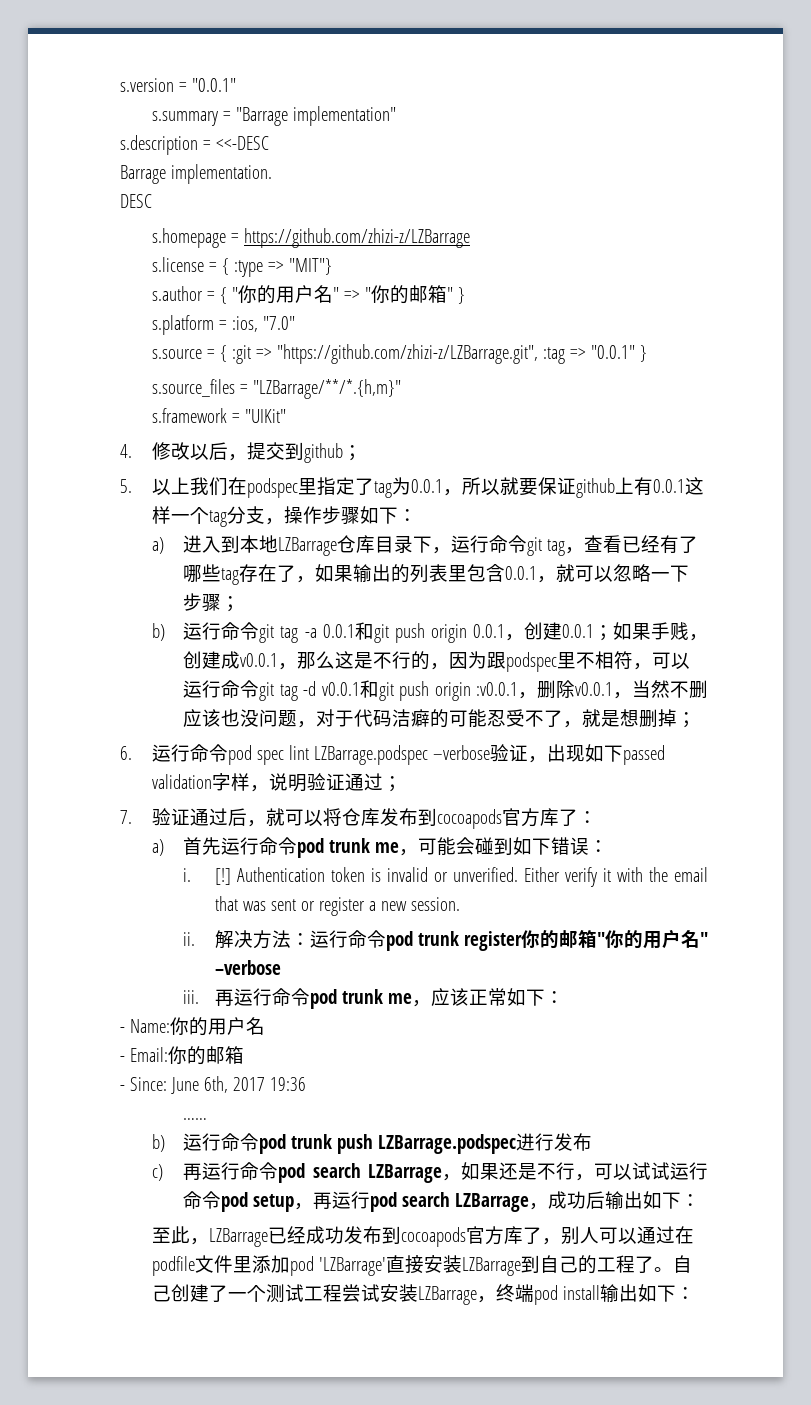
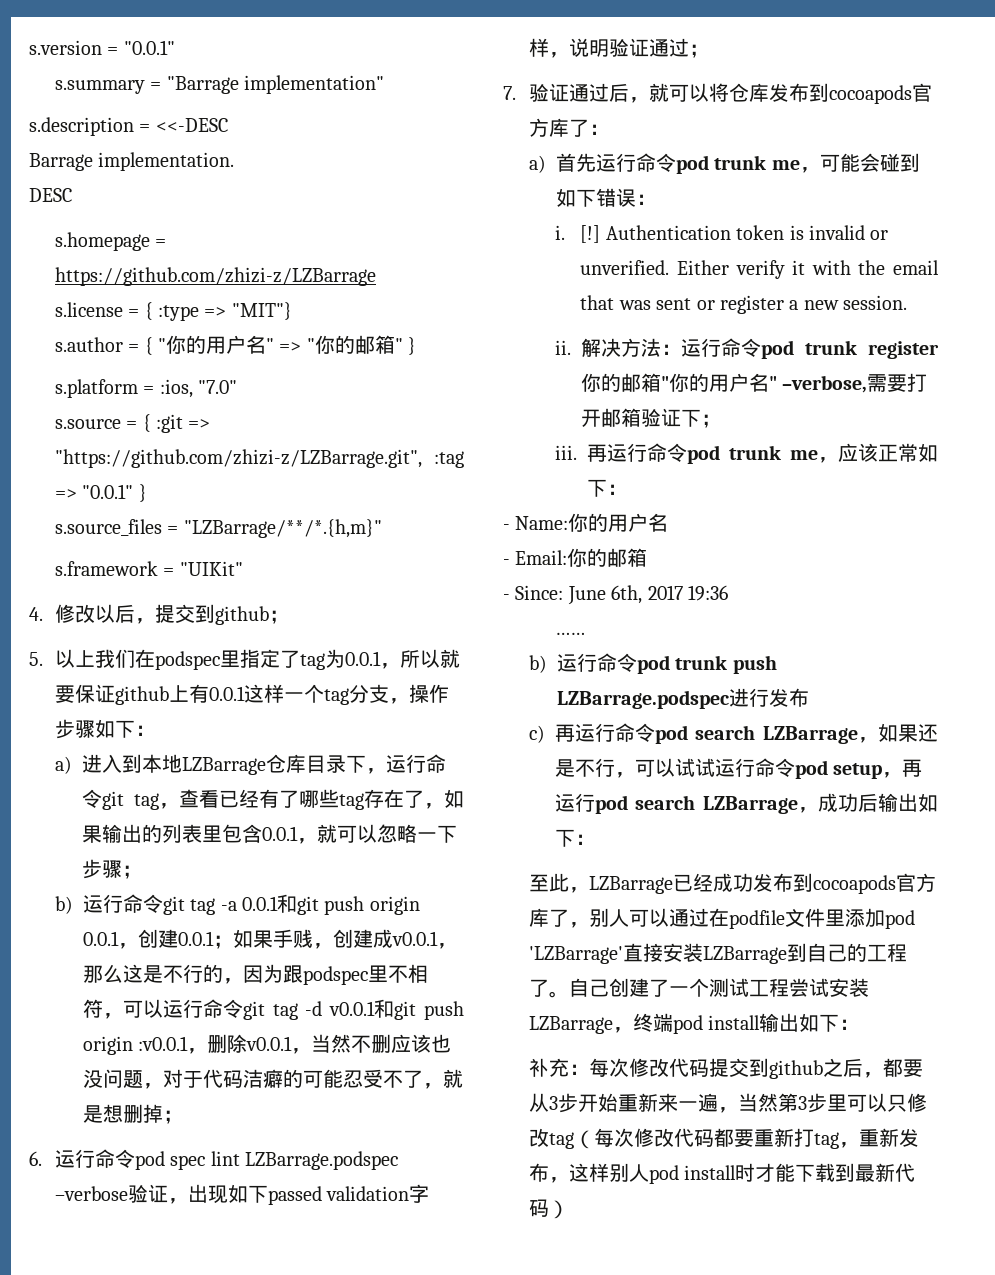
- 解决方法：运行命令pod trunk register你的邮箱"你的用户名" –verbose
+ 解决方法：运行命令pod trunk register你的邮箱"你的用户名" –verbose,需要打开邮箱验证下；
+ 补充：每次修改代码提交到github之后，都要从3步开始重新来一遍，当然第3步里可以只修改tag（每次修改代码都要重新打tag，重新发布，这样别人pod install时才能下载到最新代码）

